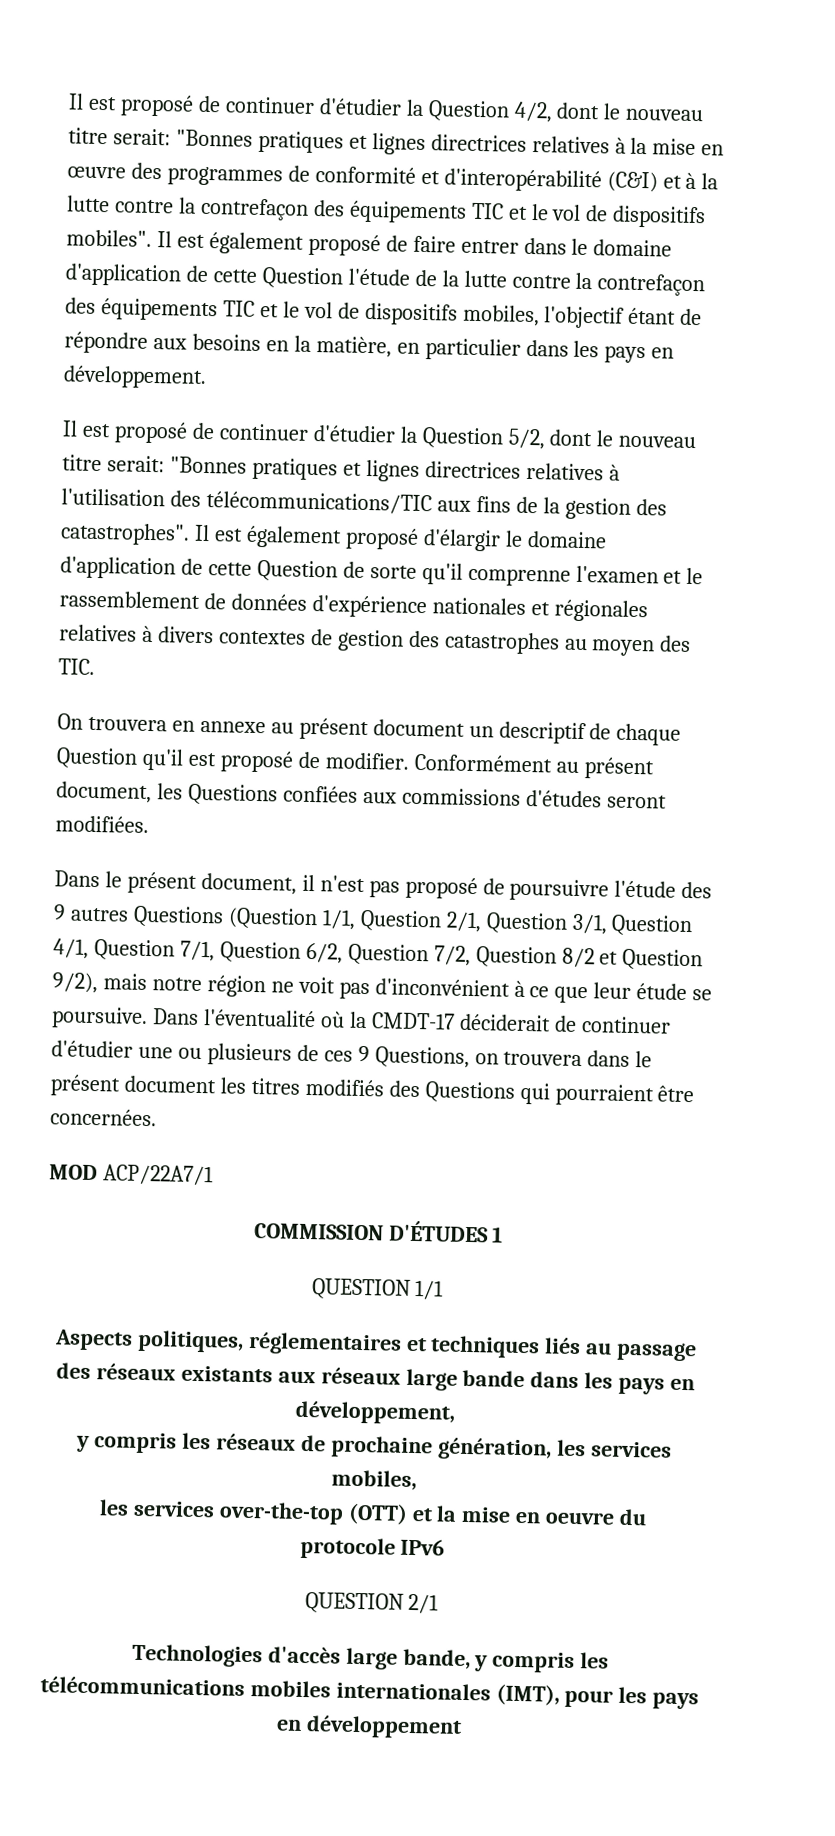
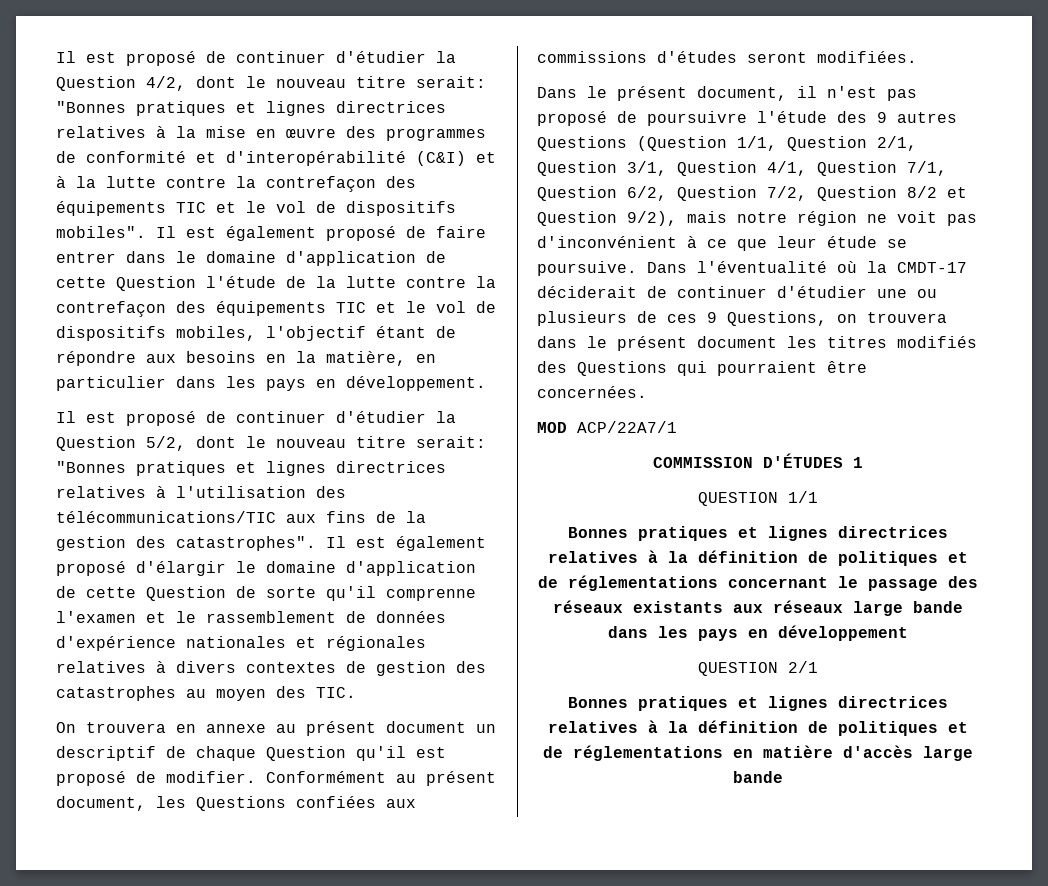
- Aspects politiques, réglementaires et techniques liés au passage des réseaux existants aux réseaux large bande dans les pays en développement,
- y compris les réseaux de prochaine génération, les services mobiles,
- les services over-the-top (OTT) et la mise en oeuvre du
- protocole IPv6
+ Bonnes pratiques et lignes directrices relatives à la définition de politiques et de réglementations concernant le passage des réseaux existants aux réseaux large bande dans les pays en développement
  QUESTION 2/1
- Technologies d'accès large bande, y compris les télécommunications mobiles internationales (IMT), pour les pays en développement
+ Bonnes pratiques et lignes directrices relatives à la définition de politiques et de réglementations en matière d'accès large bande

